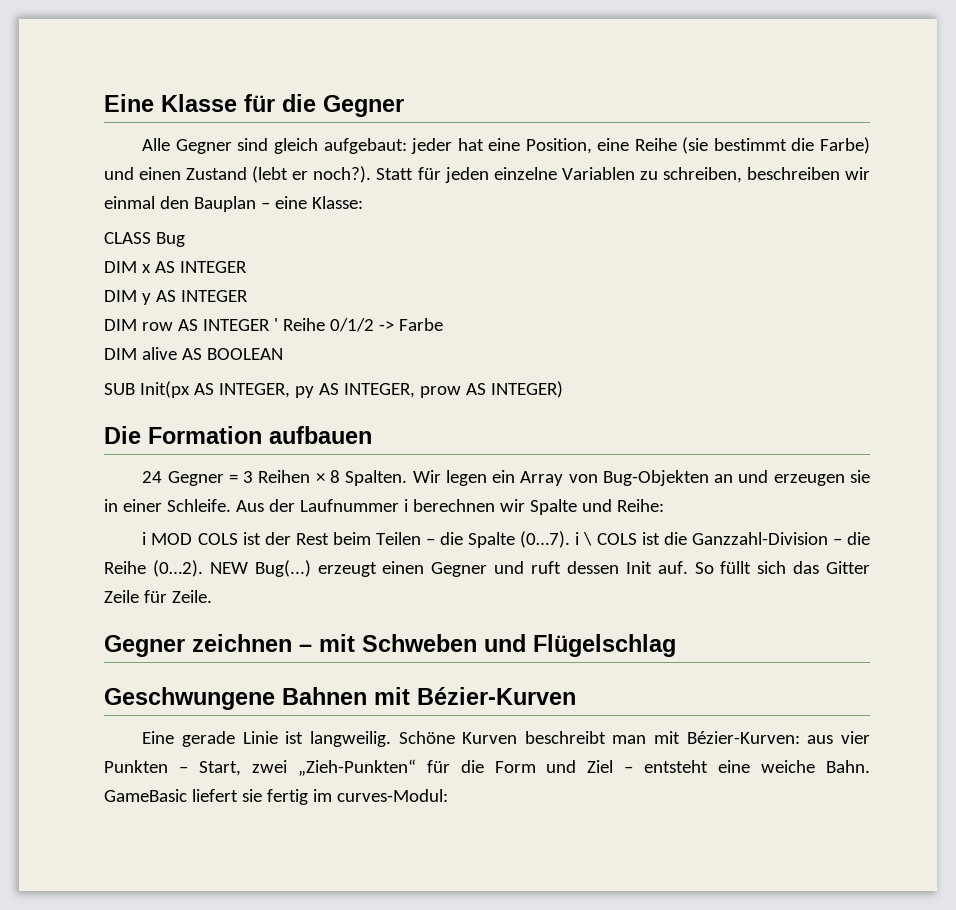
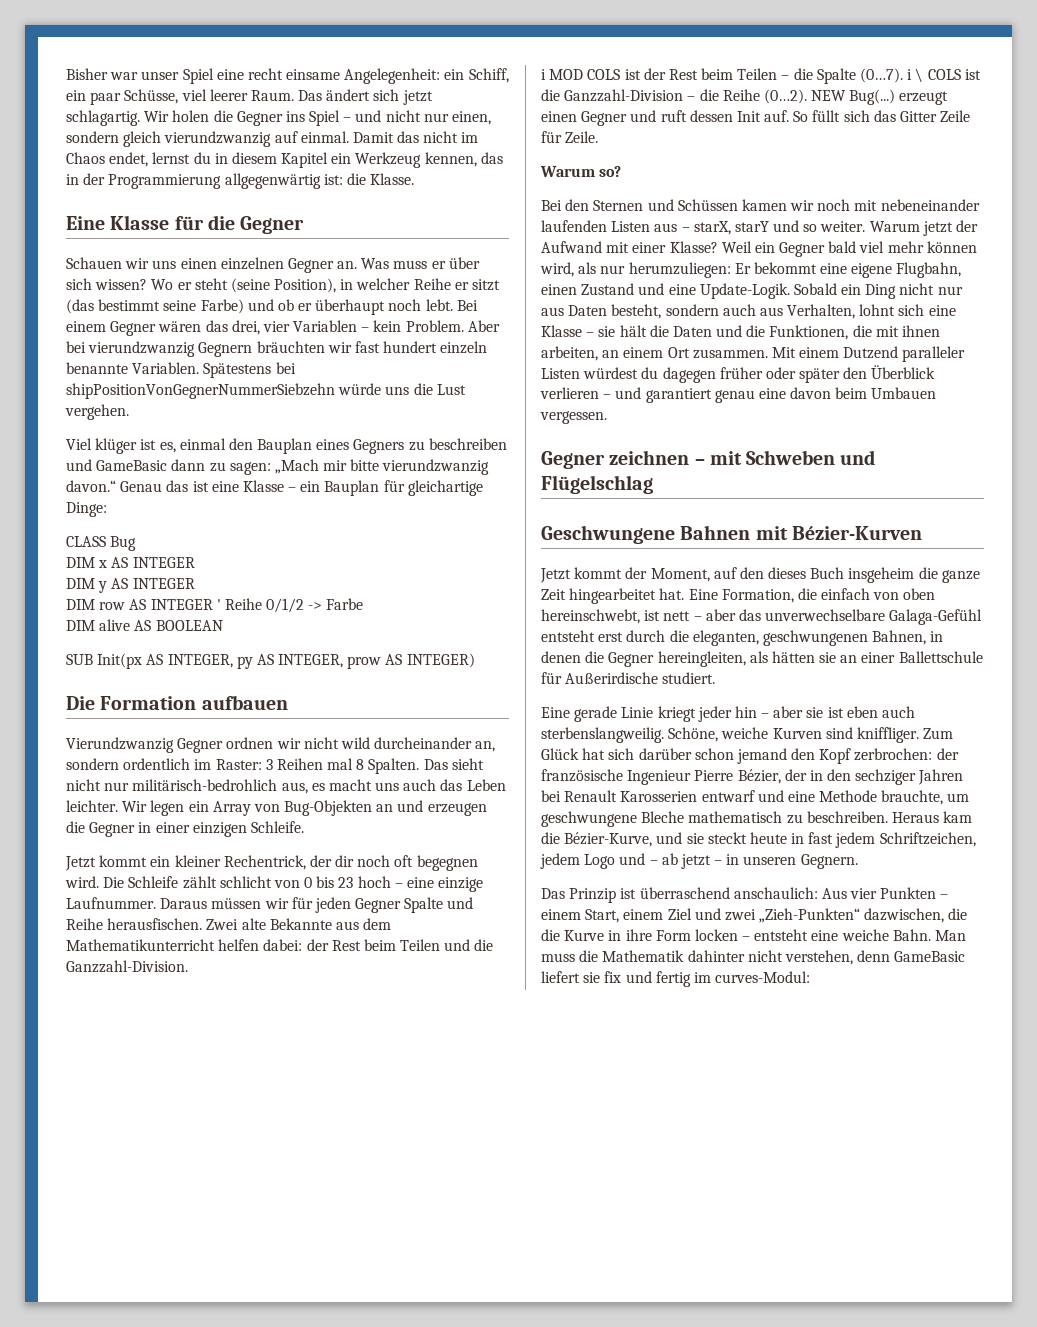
+ Bisher war unser Spiel eine recht einsame Angelegenheit: ein Schiff, ein paar Schüsse, viel leerer Raum. Das ändert sich jetzt schlagartig. Wir holen die Gegner ins Spiel – und nicht nur einen, sondern gleich vierundzwanzig auf einmal. Damit das nicht im Chaos endet, lernst du in diesem Kapitel ein Werkzeug kennen, das in der Programmierung allgegenwärtig ist: die Klasse.
- Alle Gegner sind gleich aufgebaut: jeder hat eine Position, eine Reihe (sie bestimmt die Farbe) und einen Zustand (lebt er noch?). Statt für jeden einzelne Variablen zu schreiben, beschreiben wir einmal den Bauplan – eine Klasse:
+ Schauen wir uns einen einzelnen Gegner an. Was muss er über sich wissen? Wo er steht (seine Position), in welcher Reihe er sitzt (das bestimmt seine Farbe) und ob er überhaupt noch lebt. Bei einem Gegner wären das drei, vier Variablen – kein Problem. Aber bei vierundzwanzig Gegnern bräuchten wir fast hundert einzeln benannte Variablen. Spätestens bei shipPositionVonGegnerNummerSiebzehn würde uns die Lust vergehen.
+ Viel klüger ist es, einmal den Bauplan eines Gegners zu beschreiben und GameBasic dann zu sagen: „Mach mir bitte vierundzwanzig davon.“ Genau das ist eine Klasse – ein Bauplan für gleichartige Dinge:
- 24 Gegner = 3 Reihen × 8 Spalten.
+ Vierundzwanzig Gegner ordnen wir nicht wild durcheinander an, sondern ordentlich im Raster: 3 Reihen mal 8 Spalten.
+ Das sieht nicht nur militärisch-bedrohlich aus, es macht uns auch das Leben leichter.
- Wir legen ein Array von Bug-Objekten an und erzeugen sie in einer Schleife. Aus der Laufnummer i berechnen wir Spalte und Reihe:
+ Wir legen ein Array von Bug-Objekten an und erzeugen die Gegner in einer einzigen Schleife.
+ Jetzt kommt ein kleiner Rechentrick, der dir noch oft begegnen wird. Die Schleife zählt schlicht von 0 bis 23 hoch – eine einzige Laufnummer. Daraus müssen wir für jeden Gegner Spalte und Reihe herausfischen. Zwei alte Bekannte aus dem Mathematikunterricht helfen dabei: der Rest beim Teilen und die Ganzzahl-Division.
+ Warum so?
+ Bei den Sternen und Schüssen kamen wir noch mit nebeneinander laufenden Listen aus – starX, starY und so weiter. Warum jetzt der Aufwand mit einer Klasse? Weil ein Gegner bald viel mehr können wird, als nur herumzuliegen: Er bekommt eine eigene Flugbahn, einen Zustand und eine Update-Logik. Sobald ein Ding nicht nur aus Daten besteht, sondern auch aus Verhalten, lohnt sich eine Klasse – sie hält die Daten und die Funktionen, die mit ihnen arbeiten, an einem Ort zusammen. Mit einem Dutzend paralleler Listen würdest du dagegen früher oder später den Überblick verlieren – und garantiert genau eine davon beim Umbauen vergessen.
- Eine gerade Linie ist langweilig. Schöne Kurven beschreibt man mit Bézier-Kurven: aus vier Punkten – Start, zwei „Zieh-Punkten“ für die Form und Ziel – entsteht eine weiche Bahn.
+ Jetzt kommt der Moment, auf den dieses Buch insgeheim die ganze Zeit hingearbeitet hat. Eine Formation, die einfach von oben hereinschwebt, ist nett – aber das unverwechselbare Galaga-Gefühl entsteht erst durch die eleganten, geschwungenen Bahnen, in denen die Gegner hereingleiten, als hätten sie an einer Ballettschule für Außerirdische studiert.
+ Eine gerade Linie kriegt jeder hin – aber sie ist eben auch sterbenslangweilig. Schöne, weiche Kurven sind kniffliger. Zum Glück hat sich darüber schon jemand den Kopf zerbrochen: der französische Ingenieur Pierre Bézier, der in den sechziger Jahren bei Renault Karosserien entwarf und eine Methode brauchte, um geschwungene Bleche mathematisch zu beschreiben. Heraus kam die Bézier-Kurve, und sie steckt heute in fast jedem Schriftzeichen, jedem Logo und – ab jetzt – in unseren Gegnern.
+ Das Prinzip ist überraschend anschaulich: Aus vier Punkten – einem Start, einem Ziel und zwei „Zieh-Punkten“ dazwischen, die die Kurve in ihre Form locken – entsteht eine weiche Bahn.
- GameBasic liefert sie fertig im curves-Modul:
+ Man muss die Mathematik dahinter nicht verstehen, denn GameBasic liefert sie fix und fertig im curves-Modul:

